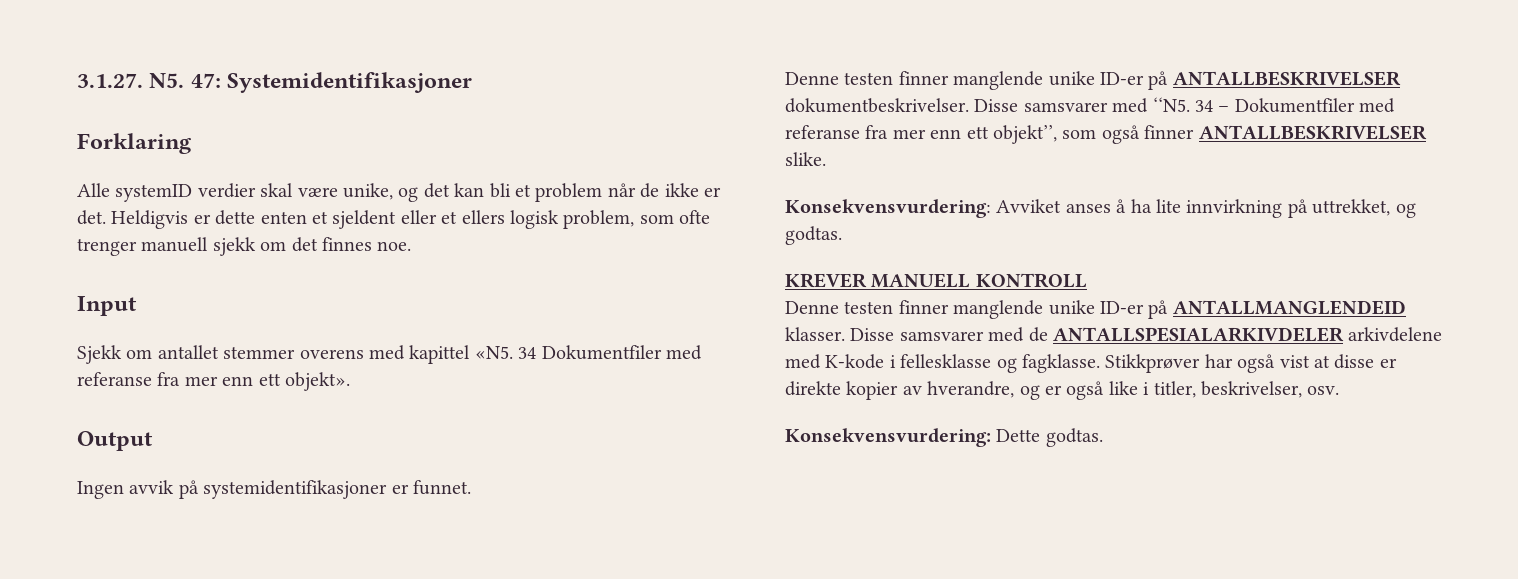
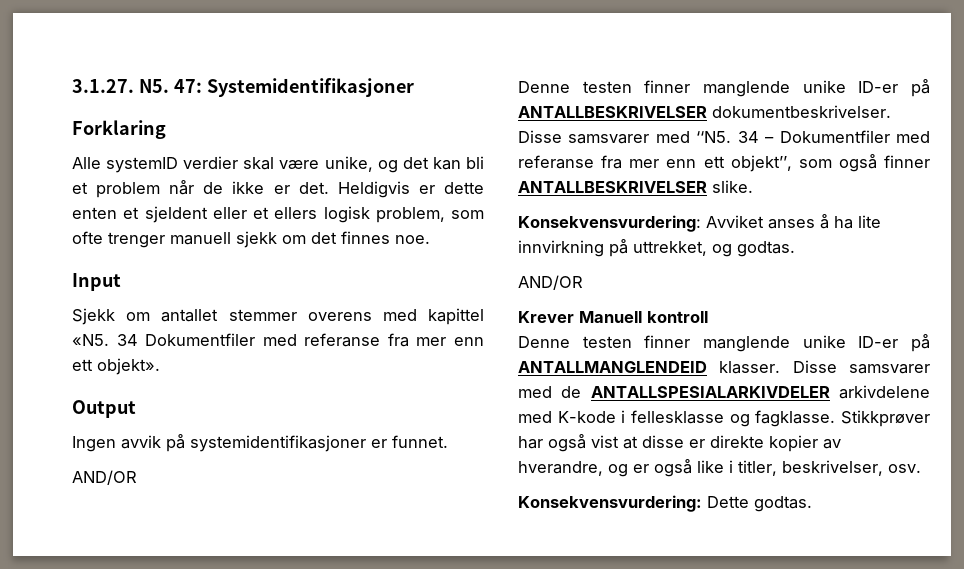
  Ingen avvik på systemidentifikasjoner er funnet.
+ AND/OR
  Konsekvensvurdering: Avviket anses å ha lite innvirkning på uttrekket, og godtas.
- KREVER MANUELL KONTROLL
+ AND/OR
+ Krever Manuell kontroll

